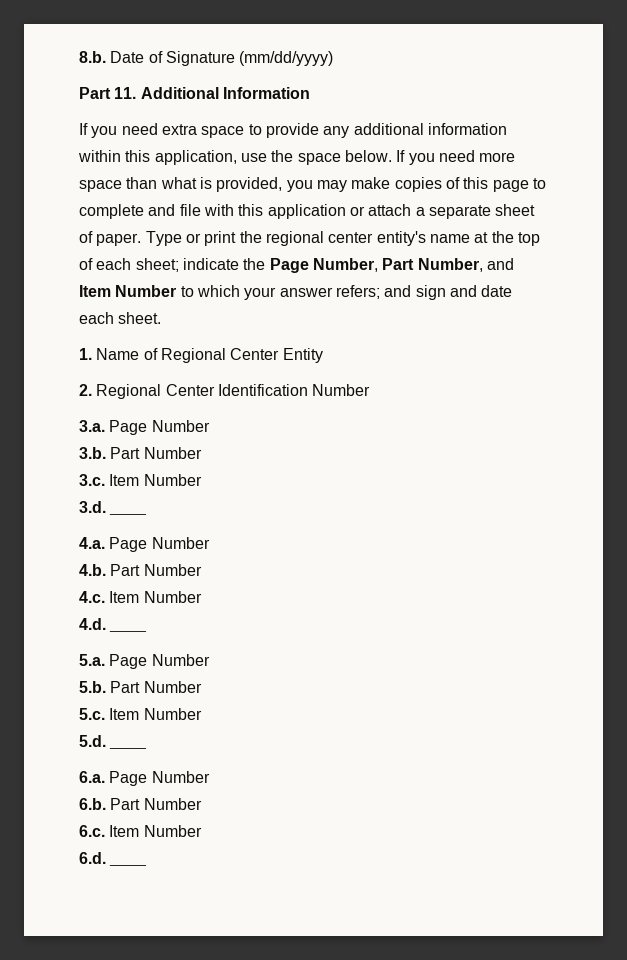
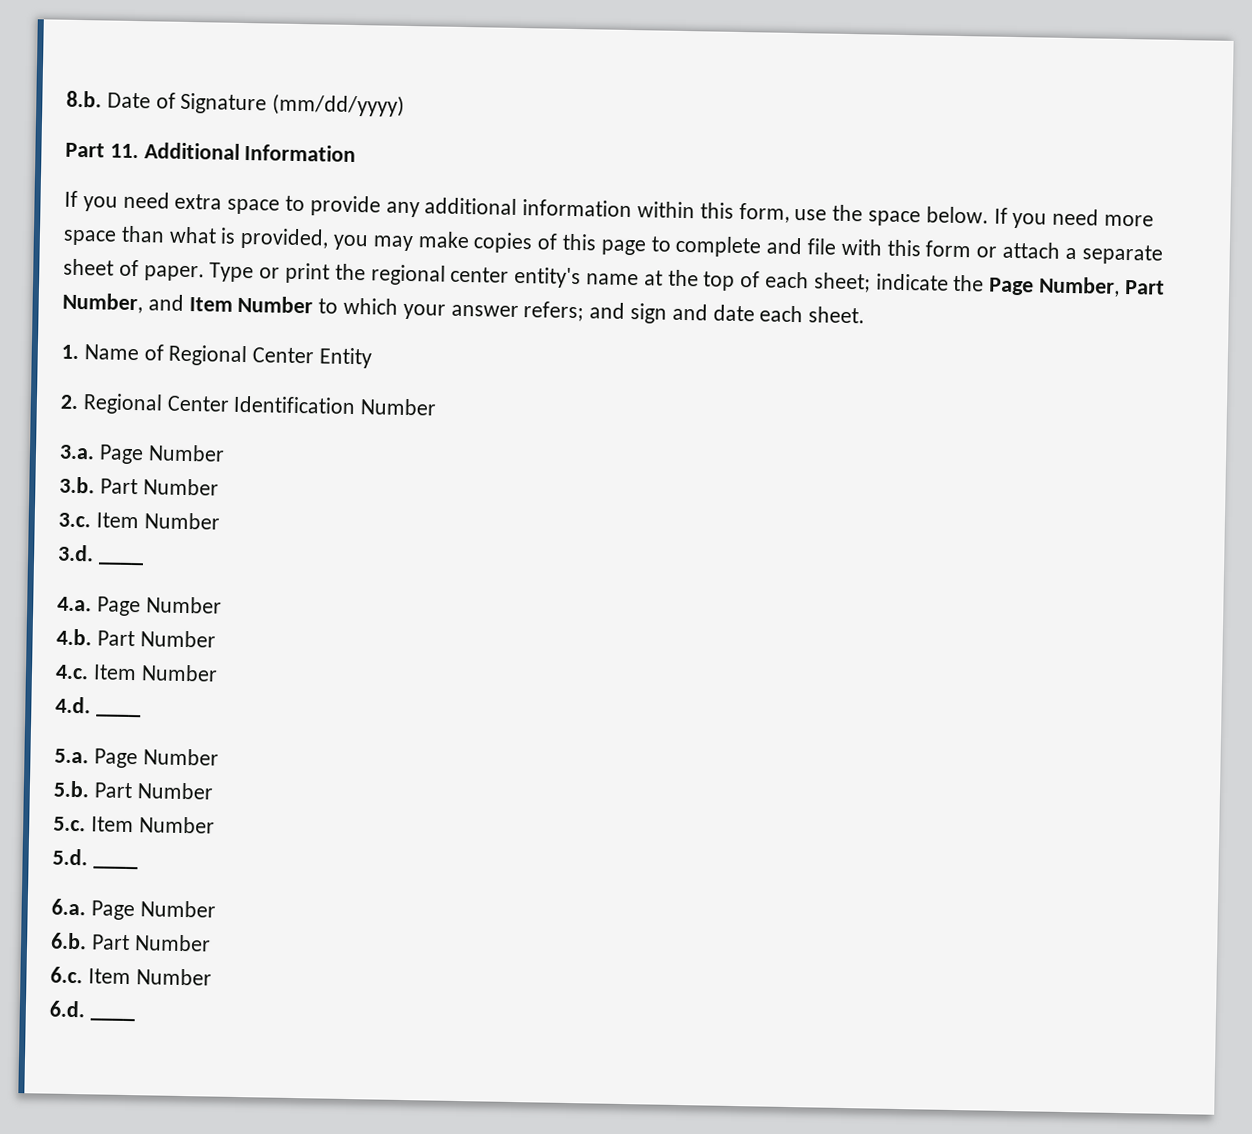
- If you need extra space to provide any additional information within this application, use the space below.
+ If you need extra space to provide any additional information within this form, use the space below.
- If you need more space than what is provided, you may make copies of this page to complete and file with this application or attach a separate sheet of paper.
+ If you need more space than what is provided, you may make copies of this page to complete and file with this form or attach a separate sheet of paper.

